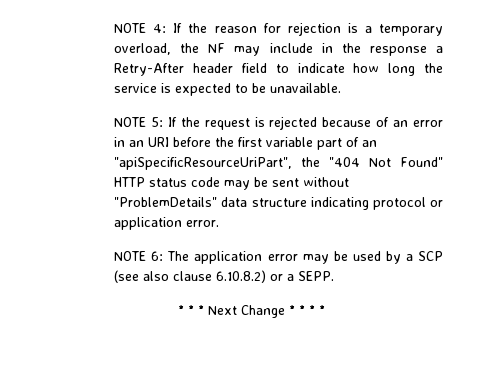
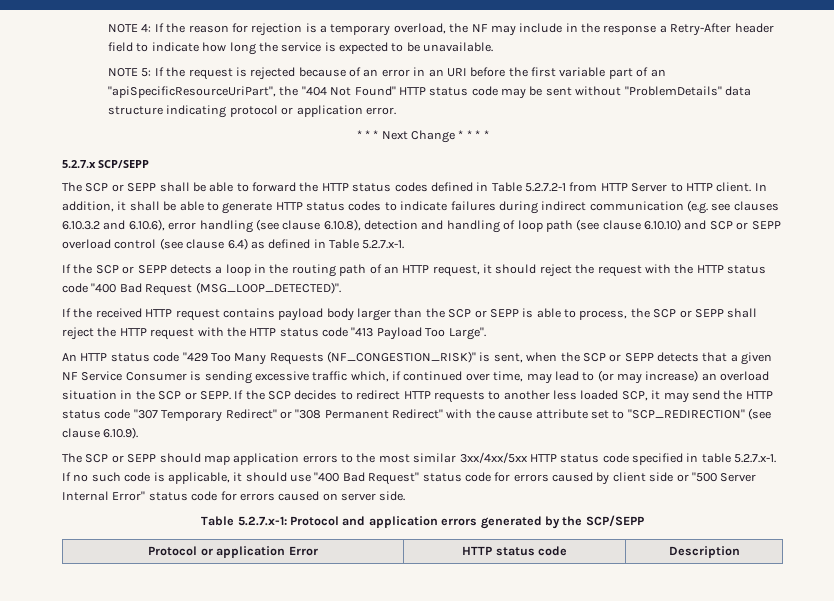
- NOTE 6: The application error may be used by a SCP (see also clause 6.10.8.2) or a SEPP.
+ 5.2.7.x SCP/SEPP
+ The SCP or SEPP shall be able to forward the HTTP status codes defined in Table 5.2.7.2-1 from HTTP Server to HTTP client. In addition, it shall be able to generate HTTP status codes to indicate failures during indirect communication (e.g. see clauses 6.10.3.2 and 6.10.6), error handling (see clause 6.10.8), detection and handling of loop path (see clause 6.10.10) and SCP or SEPP overload control (see clause 6.4) as defined in Table 5.2.7.x-1.
+ If the SCP or SEPP detects a loop in the routing path of an HTTP request, it should reject the request with the HTTP status code "400 Bad Request (MSG_LOOP_DETECTED)".
+ If the received HTTP request contains payload body larger than the SCP or SEPP is able to process, the SCP or SEPP shall reject the HTTP request with the HTTP status code "413 Payload Too Large".
+ An HTTP status code "429 Too Many Requests (NF_CONGESTION_RISK)" is sent, when the SCP or SEPP detects that a given NF Service Consumer is sending excessive traffic which, if continued over time, may lead to (or may increase) an overload situation in the SCP or SEPP. If the SCP decides to redirect HTTP requests to another less loaded SCP, it may send the HTTP status code "307 Temporary Redirect" or "308 Permanent Redirect" with the cause attribute set to "SCP_REDIRECTION" (see clause 6.10.9).
+ The SCP or SEPP should map application errors to the most similar 3xx/4xx/5xx HTTP status code specified in table 5.2.7.x-1. If no such code is applicable, it should use "400 Bad Request" status code for errors caused by client side or "500 Server Internal Error" status code for errors caused on server side.
+ Table 5.2.7.x-1: Protocol and application errors generated by the SCP/SEPP
+ Protocol or application Error | HTTP status code | Description

